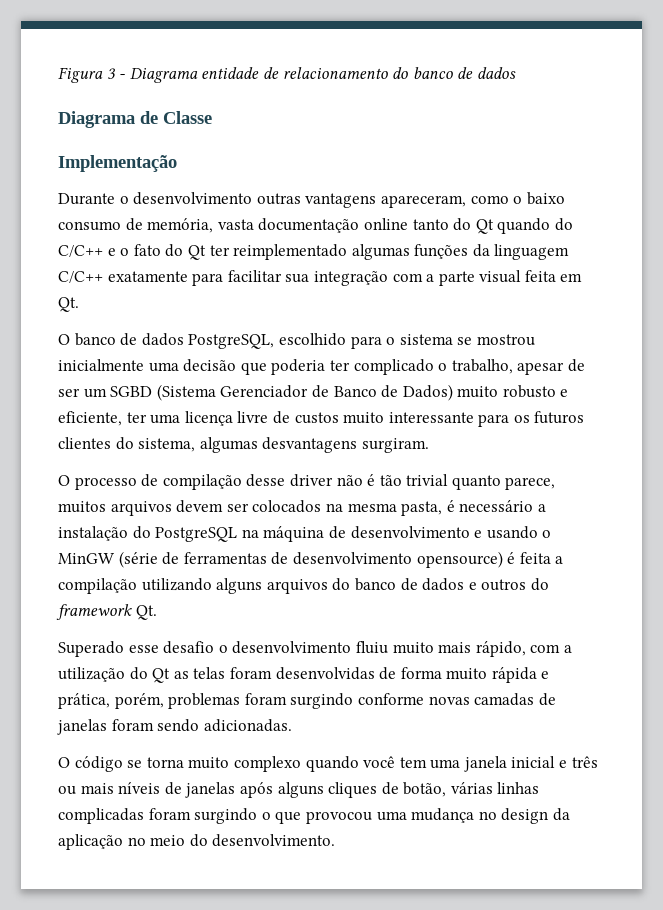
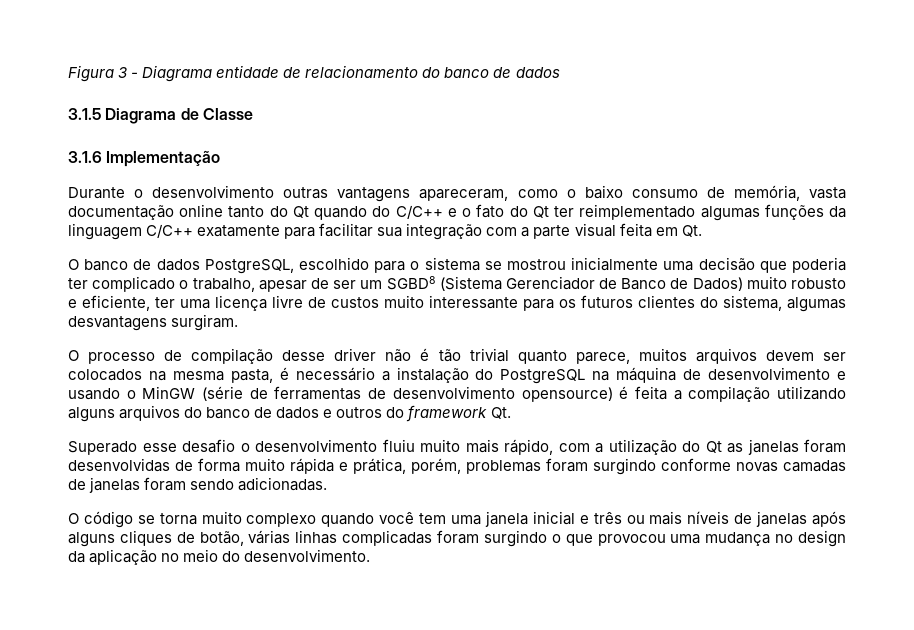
- Diagrama de Classe
+ 3.1.5 Diagrama de Classe
- Implementação
+ 3.1.6 Implementação
- O banco de dados PostgreSQL, escolhido para o sistema se mostrou inicialmente uma decisão que poderia ter complicado o trabalho, apesar de ser um SGBD (Sistema Gerenciador de Banco de Dados) muito robusto e eficiente, ter uma licença livre de custos muito interessante para os futuros clientes do sistema, algumas desvantagens surgiram.
+ O banco de dados PostgreSQL, escolhido para o sistema se mostrou inicialmente uma decisão que poderia ter complicado o trabalho, apesar de ser um SGBD8 (Sistema Gerenciador de Banco de Dados) muito robusto e eficiente, ter uma licença livre de custos muito interessante para os futuros clientes do sistema, algumas desvantagens surgiram.
- Superado esse desafio o desenvolvimento fluiu muito mais rápido, com a utilização do Qt as telas foram desenvolvidas de forma muito rápida e prática, porém, problemas foram surgindo conforme novas camadas de janelas foram sendo adicionadas.
+ Superado esse desafio o desenvolvimento fluiu muito mais rápido, com a utilização do Qt as janelas foram desenvolvidas de forma muito rápida e prática, porém, problemas foram surgindo conforme novas camadas de janelas foram sendo adicionadas.

